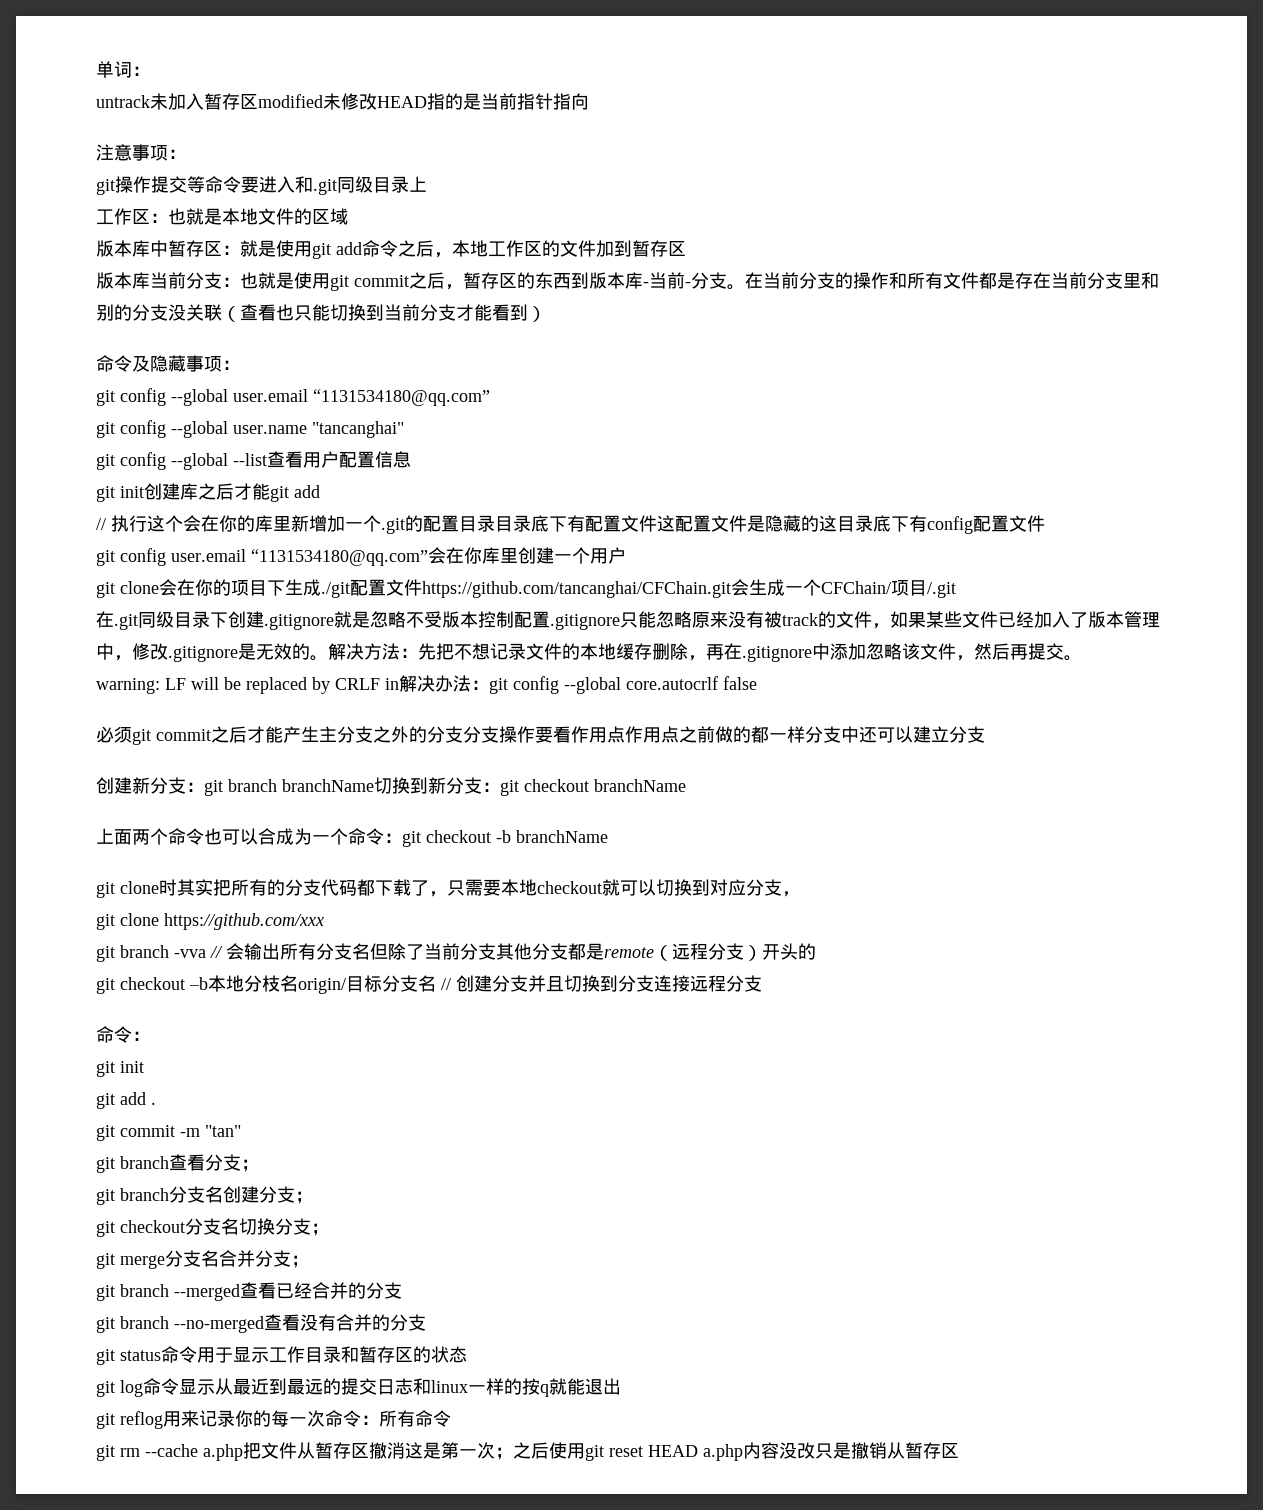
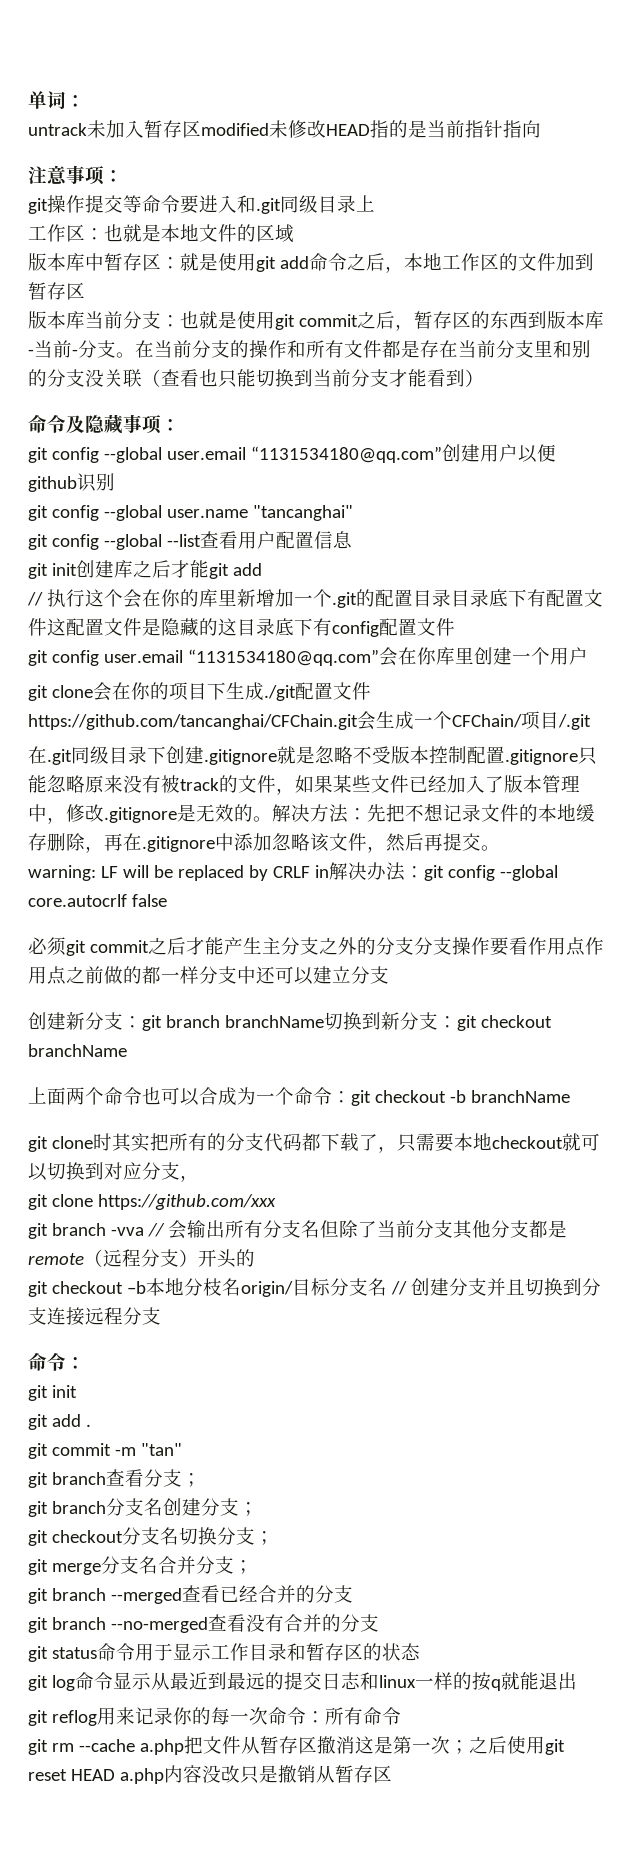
- git config --global user.email “1131534180@qq.com”
+ git config --global user.email “1131534180@qq.com”创建用户以便github识别

